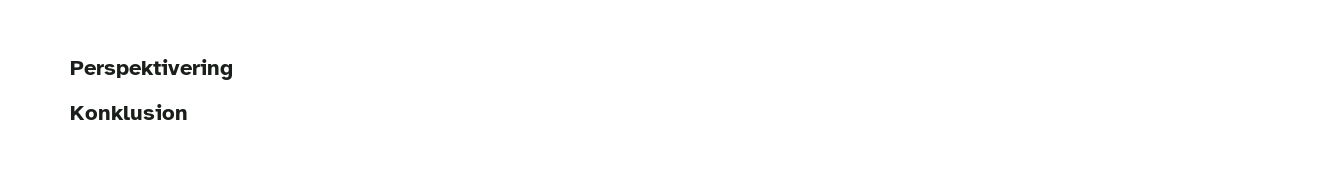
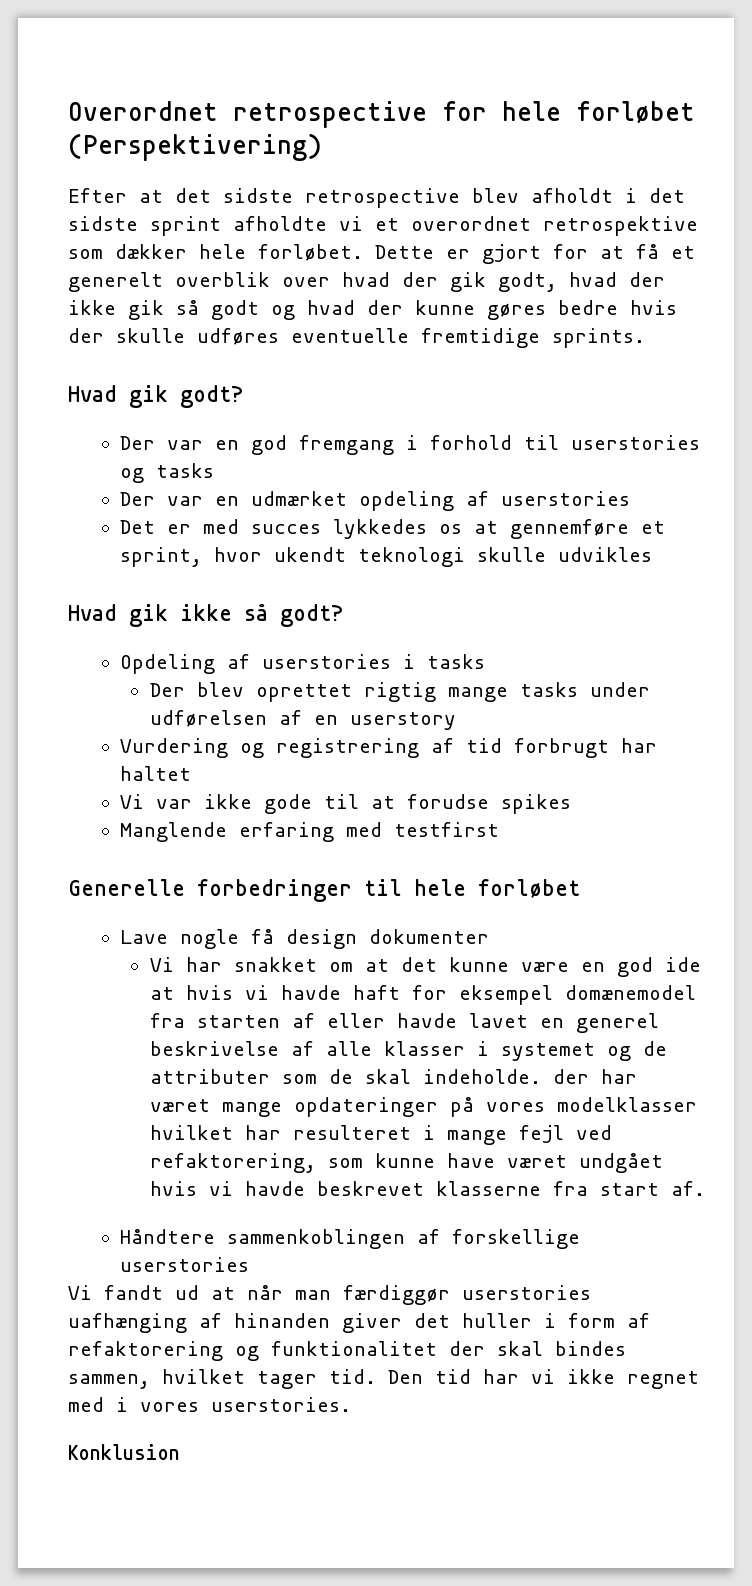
- Perspektivering
+ Overordnet retrospective for hele forløbet (Perspektivering)
+ Efter at det sidste retrospective blev afholdt i det sidste sprint afholdte vi et overordnet retrospektive som dækker hele forløbet. Dette er gjort for at få et generelt overblik over hvad der gik godt, hvad der ikke gik så godt og hvad der kunne gøres bedre hvis der skulle udføres eventuelle fremtidige sprints.
+ Hvad gik godt?
+ Der var en god fremgang i forhold til userstories og tasks
+ Der var en udmærket opdeling af userstories
+ Det er med succes lykkedes os at gennemføre et sprint, hvor ukendt teknologi skulle udvikles
+ Hvad gik ikke så godt?
+ Opdeling af userstories i tasks
+ Der blev oprettet rigtig mange tasks under udførelsen af en userstory
+ Vurdering og registrering af tid forbrugt har haltet
+ Vi var ikke gode til at forudse spikes
+ Manglende erfaring med testfirst
+ Generelle forbedringer til hele forløbet
+ Lave nogle få design dokumenter
+ Vi har snakket om at det kunne være en god ide at hvis vi havde haft for eksempel domænemodel fra starten af eller havde lavet en generel beskrivelse af alle klasser i systemet og de attributer som de skal indeholde. der har været mange opdateringer på vores modelklasser hvilket har resulteret i mange fejl ved refaktorering, som kunne have været undgået hvis vi havde beskrevet klasserne fra start af.
+ Håndtere sammenkoblingen af forskellige userstories
+ Vi fandt ud at når man færdiggør userstories uafhænging af hinanden giver det huller i form af refaktorering og funktionalitet der skal bindes sammen, hvilket tager tid. Den tid har vi ikke regnet med i vores userstories.

